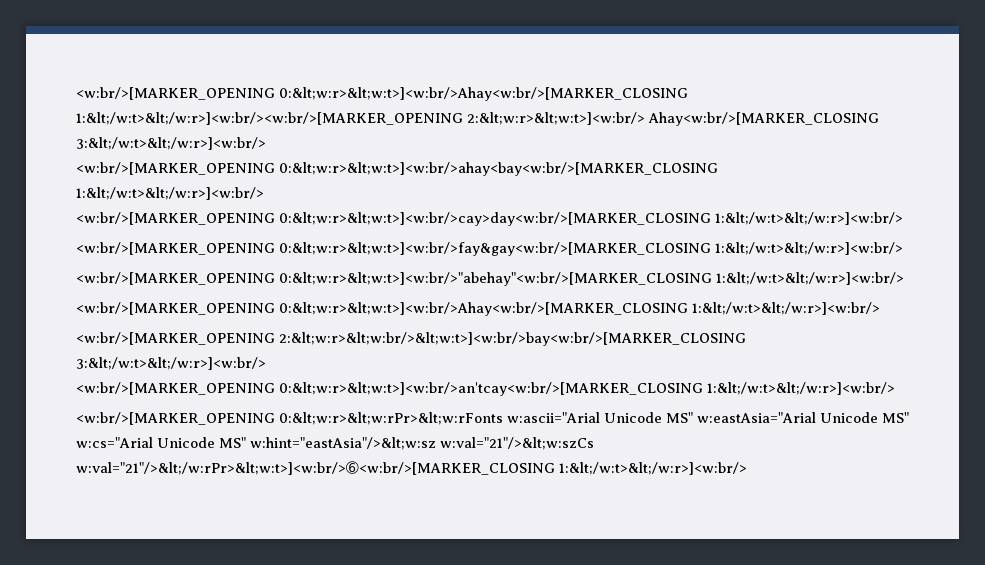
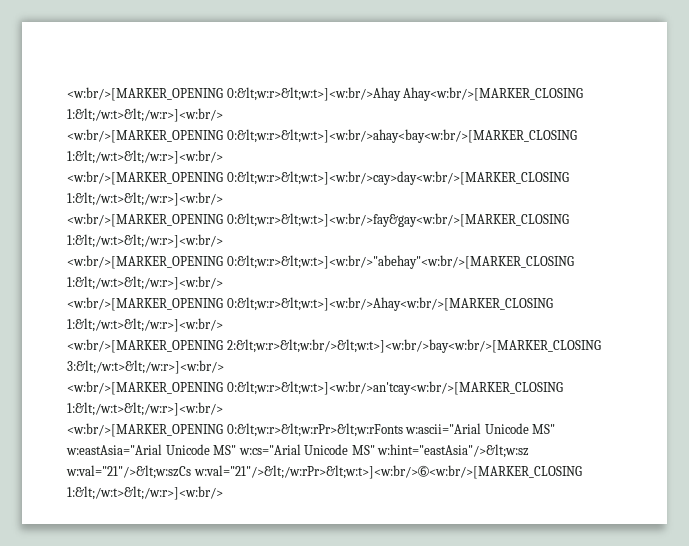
- <w:br/>[MARKER_OPENING 0:&lt;w:r>&lt;w:t>]<w:br/>Ahay<w:br/>[MARKER_CLOSING 1:&lt;/w:t>&lt;/w:r>]<w:br/><w:br/>[MARKER_OPENING 2:&lt;w:r>&lt;w:t>]<w:br/> Ahay<w:br/>[MARKER_CLOSING 3:&lt;/w:t>&lt;/w:r>]<w:br/>
+ <w:br/>[MARKER_OPENING 0:&lt;w:r>&lt;w:t>]<w:br/>Ahay Ahay<w:br/>[MARKER_CLOSING 1:&lt;/w:t>&lt;/w:r>]<w:br/>

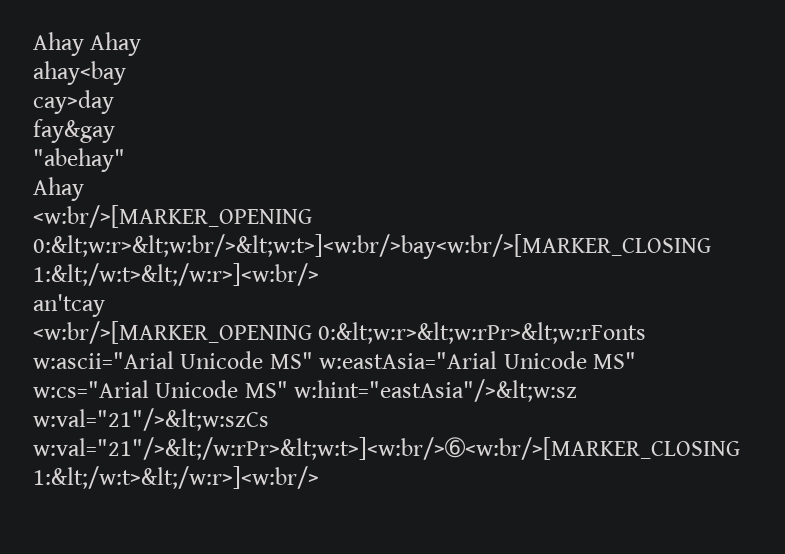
- <w:br/>[MARKER_OPENING 0:&lt;w:r>&lt;w:t>]<w:br/>Ahay Ahay<w:br/>[MARKER_CLOSING 1:&lt;/w:t>&lt;/w:r>]<w:br/>
- <w:br/>[MARKER_OPENING 0:&lt;w:r>&lt;w:t>]<w:br/>ahay<bay<w:br/>[MARKER_CLOSING 1:&lt;/w:t>&lt;/w:r>]<w:br/>
- <w:br/>[MARKER_OPENING 0:&lt;w:r>&lt;w:t>]<w:br/>cay>day<w:br/>[MARKER_CLOSING 1:&lt;/w:t>&lt;/w:r>]<w:br/>
- <w:br/>[MARKER_OPENING 0:&lt;w:r>&lt;w:t>]<w:br/>fay&gay<w:br/>[MARKER_CLOSING 1:&lt;/w:t>&lt;/w:r>]<w:br/>
- <w:br/>[MARKER_OPENING 0:&lt;w:r>&lt;w:t>]<w:br/>"abehay"<w:br/>[MARKER_CLOSING 1:&lt;/w:t>&lt;/w:r>]<w:br/>
- <w:br/>[MARKER_OPENING 0:&lt;w:r>&lt;w:t>]<w:br/>Ahay<w:br/>[MARKER_CLOSING 1:&lt;/w:t>&lt;/w:r>]<w:br/>
- <w:br/>[MARKER_OPENING 2:&lt;w:r>&lt;w:br/>&lt;w:t>]<w:br/>bay<w:br/>[MARKER_CLOSING 3:&lt;/w:t>&lt;/w:r>]<w:br/>
- <w:br/>[MARKER_OPENING 0:&lt;w:r>&lt;w:t>]<w:br/>an'tcay<w:br/>[MARKER_CLOSING 1:&lt;/w:t>&lt;/w:r>]<w:br/>
+ Ahay Ahay
+ ahay<bay
+ cay>day
+ fay&gay
+ "abehay"
+ Ahay
+ <w:br/>[MARKER_OPENING 0:&lt;w:r>&lt;w:br/>&lt;w:t>]<w:br/>bay<w:br/>[MARKER_CLOSING 1:&lt;/w:t>&lt;/w:r>]<w:br/>
+ an'tcay

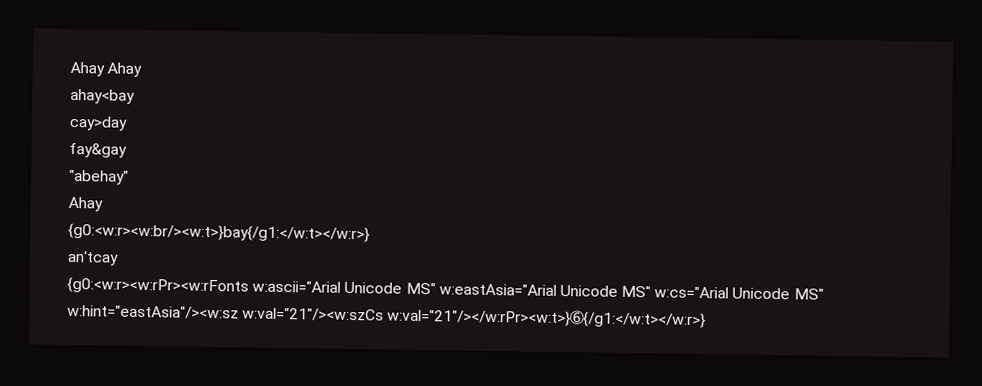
- <w:br/>[MARKER_OPENING 0:&lt;w:r>&lt;w:br/>&lt;w:t>]<w:br/>bay<w:br/>[MARKER_CLOSING 1:&lt;/w:t>&lt;/w:r>]<w:br/>
+ {g0:<w:r><w:br/><w:t>}bay{/g1:</w:t></w:r>}
- <w:br/>[MARKER_OPENING 0:&lt;w:r>&lt;w:rPr>&lt;w:rFonts w:ascii="Arial Unicode MS" w:eastAsia="Arial Unicode MS" w:cs="Arial Unicode MS" w:hint="eastAsia"/>&lt;w:sz w:val="21"/>&lt;w:szCs w:val="21"/>&lt;/w:rPr>&lt;w:t>]<w:br/>➅<w:br/>[MARKER_CLOSING 1:&lt;/w:t>&lt;/w:r>]<w:br/>
+ {g0:<w:r><w:rPr><w:rFonts w:ascii="Arial Unicode MS" w:eastAsia="Arial Unicode MS" w:cs="Arial Unicode MS" w:hint="eastAsia"/><w:sz w:val="21"/><w:szCs w:val="21"/></w:rPr><w:t>}➅{/g1:</w:t></w:r>}

